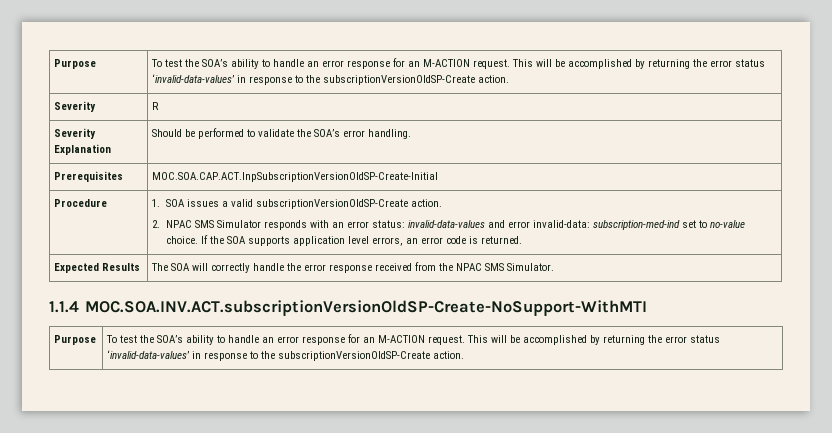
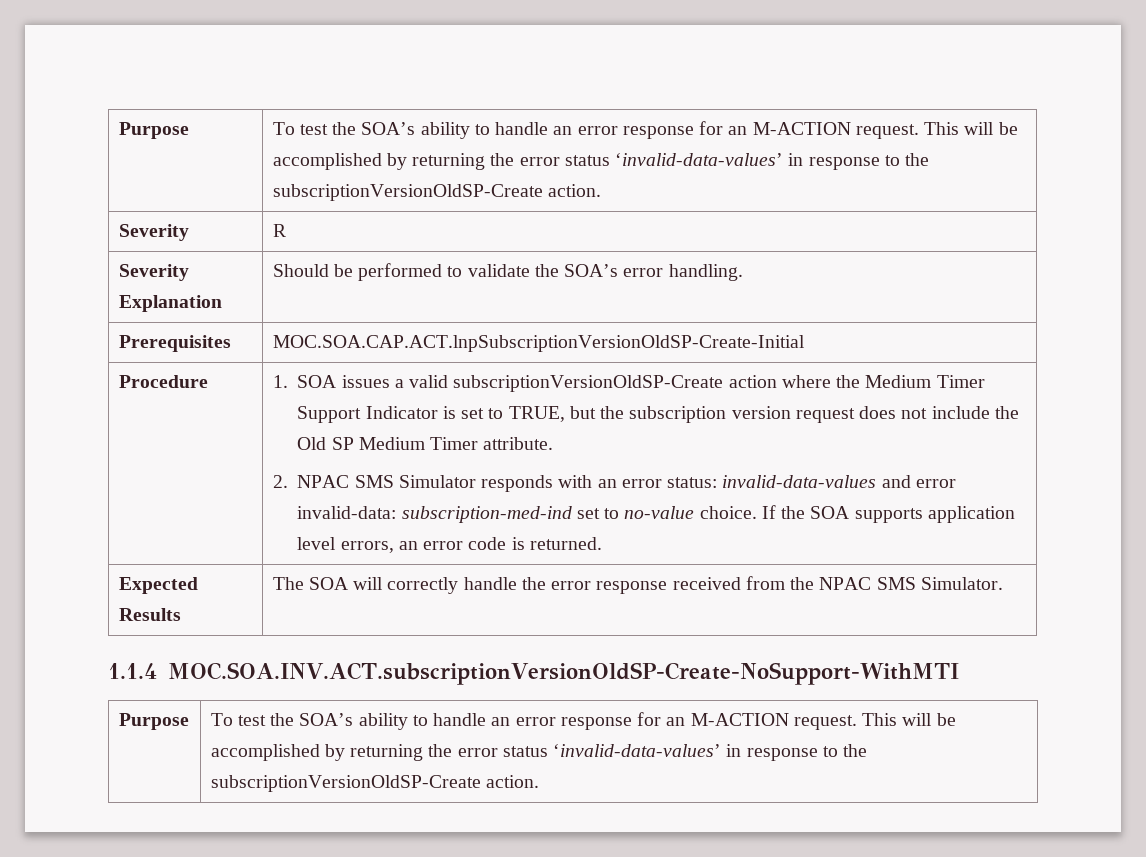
- 1. SOA issues a valid subscriptionVersionOldSP-Create action.
+ 1. SOA issues a valid subscriptionVersionOldSP-Create action where the Medium Timer Support Indicator is set to TRUE, but the subscription version request does not include the Old SP Medium Timer attribute.

